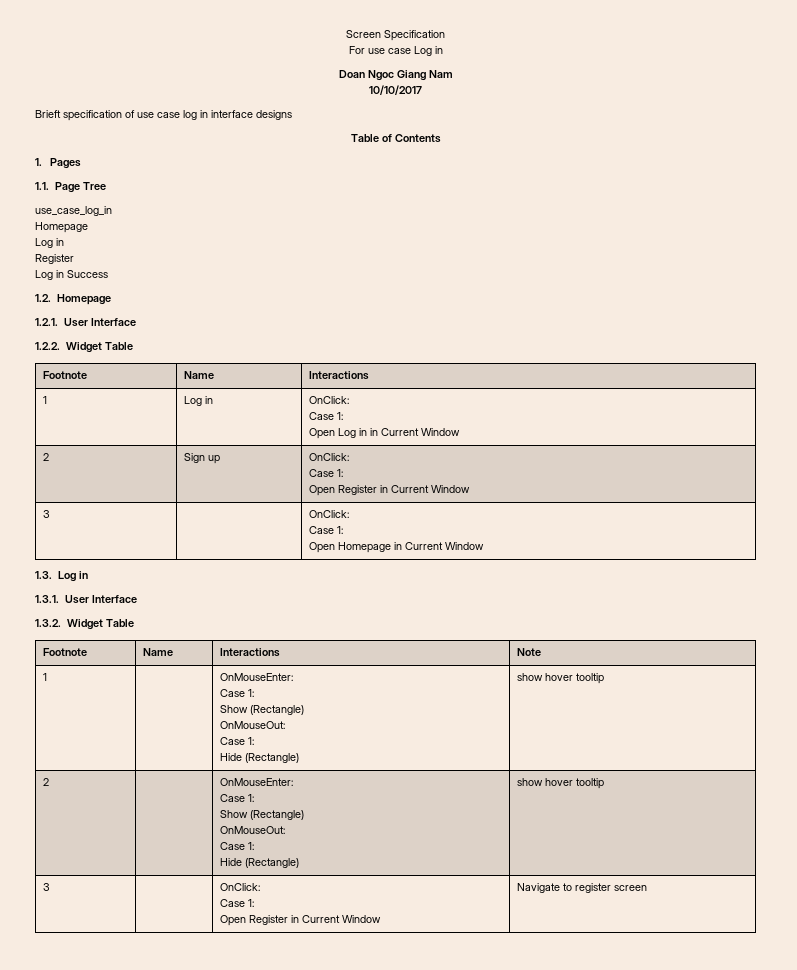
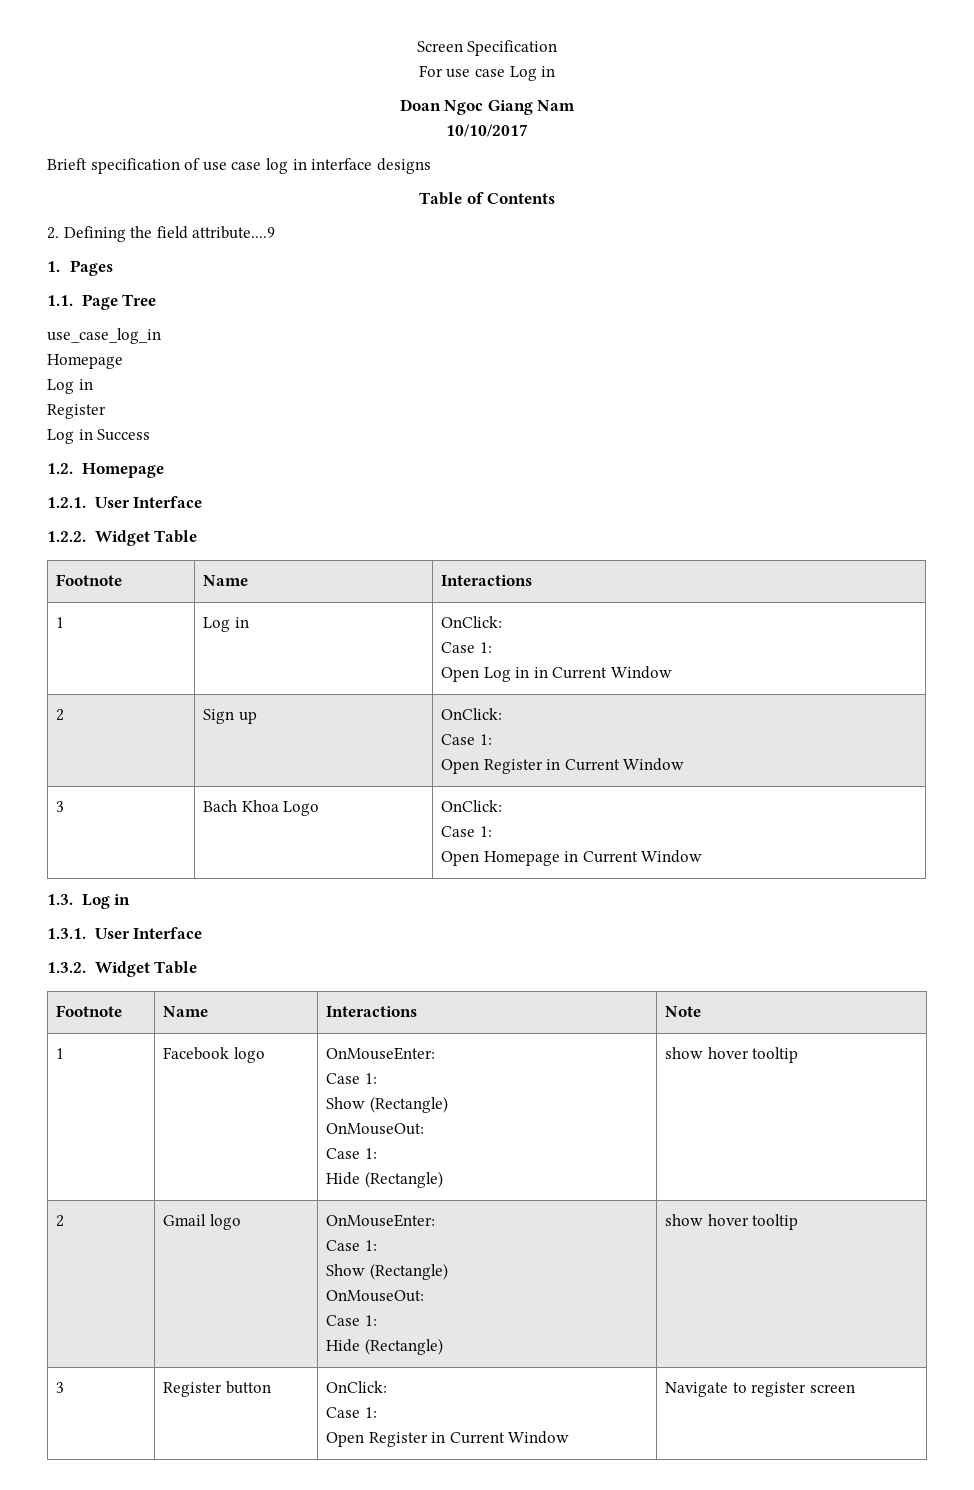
+ 2. Defining the field attribute....9
  2 | Sign up | OnClick:
  Case 1:
  Open Register in Current Window
- 3 | | OnClick:
+ 3 | Bach Khoa Logo | OnClick:
- 1 | | OnMouseEnter:
+ 1 | Facebook logo | OnMouseEnter:
- 2 | | OnMouseEnter:
+ 2 | Gmail logo | OnMouseEnter:
  Case 1:
  Show (Rectangle)
  OnMouseOut:
  Case 1:
  Hide (Rectangle) | show hover tooltip
- 3 | | OnClick:
+ 3 | Register button | OnClick:

